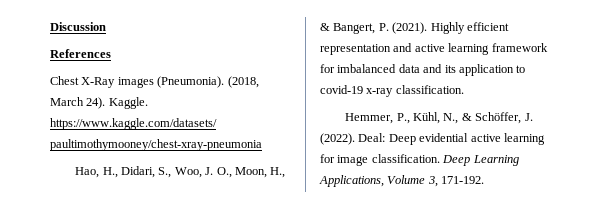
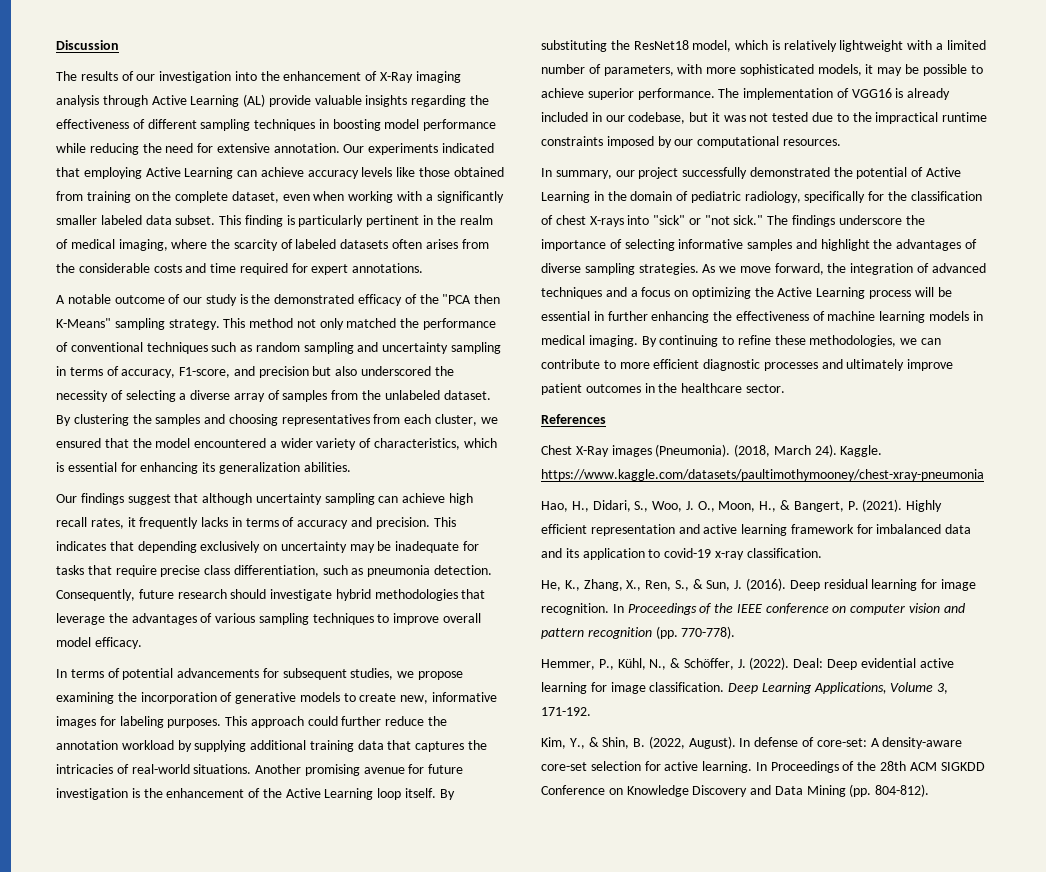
+ The results of our investigation into the enhancement of X-Ray imaging analysis through Active Learning (AL) provide valuable insights regarding the effectiveness of different sampling techniques in boosting model performance while reducing the need for extensive annotation. Our experiments indicated that employing Active Learning can achieve accuracy levels like those obtained from training on the complete dataset, even when working with a significantly smaller labeled data subset. This finding is particularly pertinent in the realm of medical imaging, where the scarcity of labeled datasets often arises from the considerable costs and time required for expert annotations.
+ A notable outcome of our study is the demonstrated efficacy of the "PCA then K-Means" sampling strategy. This method not only matched the performance of conventional techniques such as random sampling and uncertainty sampling in terms of accuracy, F1-score, and precision but also underscored the necessity of selecting a diverse array of samples from the unlabeled dataset. By clustering the samples and choosing representatives from each cluster, we ensured that the model encountered a wider variety of characteristics, which is essential for enhancing its generalization abilities.
+ Our findings suggest that although uncertainty sampling can achieve high recall rates, it frequently lacks in terms of accuracy and precision. This indicates that depending exclusively on uncertainty may be inadequate for tasks that require precise class differentiation, such as pneumonia detection. Consequently, future research should investigate hybrid methodologies that leverage the advantages of various sampling techniques to improve overall model efficacy.
+ In terms of potential advancements for subsequent studies, we propose examining the incorporation of generative models to create new, informative images for labeling purposes. This approach could further reduce the annotation workload by supplying additional training data that captures the intricacies of real-world situations. Another promising avenue for future investigation is the enhancement of the Active Learning loop itself. By substituting the ResNet18 model, which is relatively lightweight with a limited number of parameters, with more sophisticated models, it may be possible to achieve superior performance. The implementation of VGG16 is already included in our codebase, but it was not tested due to the impractical runtime constraints imposed by our computational resources.
+ In summary, our project successfully demonstrated the potential of Active Learning in the domain of pediatric radiology, specifically for the classification of chest X-rays into "sick" or "not sick." The findings underscore the importance of selecting informative samples and highlight the advantages of diverse sampling strategies. As we move forward, the integration of advanced techniques and a focus on optimizing the Active Learning process will be essential in further enhancing the effectiveness of machine learning models in medical imaging. By continuing to refine these methodologies, we can contribute to more efficient diagnostic processes and ultimately improve patient outcomes in the healthcare sector.
+ He, K., Zhang, X., Ren, S., & Sun, J. (2016). Deep residual learning for image recognition. In Proceedings of the IEEE conference on computer vision and pattern recognition (pp. 770-778).
+ Kim, Y., & Shin, B. (2022, August). In defense of core-set: A density-aware core-set selection for active learning. In Proceedings of the 28th ACM SIGKDD Conference on Knowledge Discovery and Data Mining (pp. 804-812).

